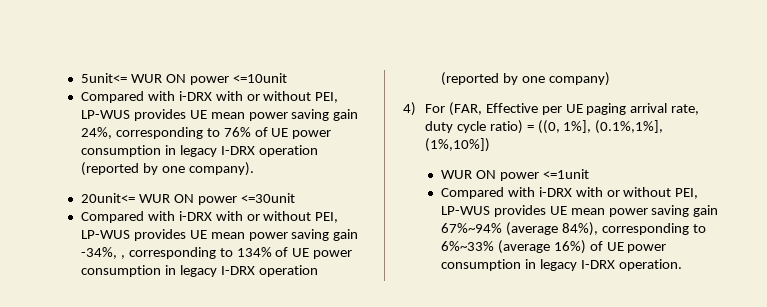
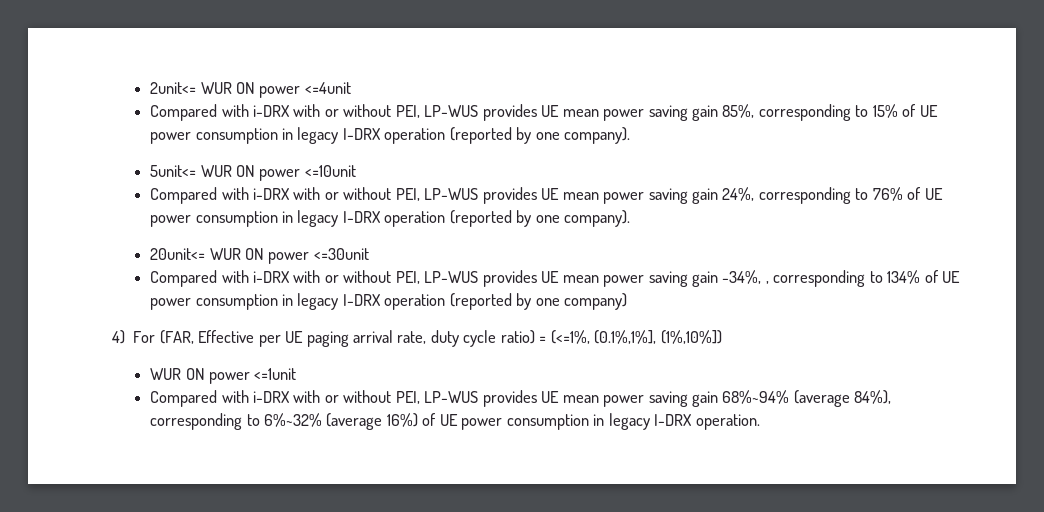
+ 2unit<= WUR ON power <=4unit
+ Compared with i-DRX with or without PEI, LP-WUS provides UE mean power saving gain 85%, corresponding to 15% of UE power consumption in legacy I-DRX operation (reported by one company).
- 4) For (FAR, Effective per UE paging arrival rate, duty cycle ratio) = ((0, 1%], (0.1%,1%], (1%,10%])
+ 4) For (FAR, Effective per UE paging arrival rate, duty cycle ratio) = (<=1%, (0.1%,1%], (1%,10%])
- Compared with i-DRX with or without PEI, LP-WUS provides UE mean power saving gain 67%~94% (average 84%), corresponding to 6%~33% (average 16%) of UE power consumption in legacy I-DRX operation.
+ Compared with i-DRX with or without PEI, LP-WUS provides UE mean power saving gain 68%~94% (average 84%), corresponding to 6%~32% (average 16%) of UE power consumption in legacy I-DRX operation.

